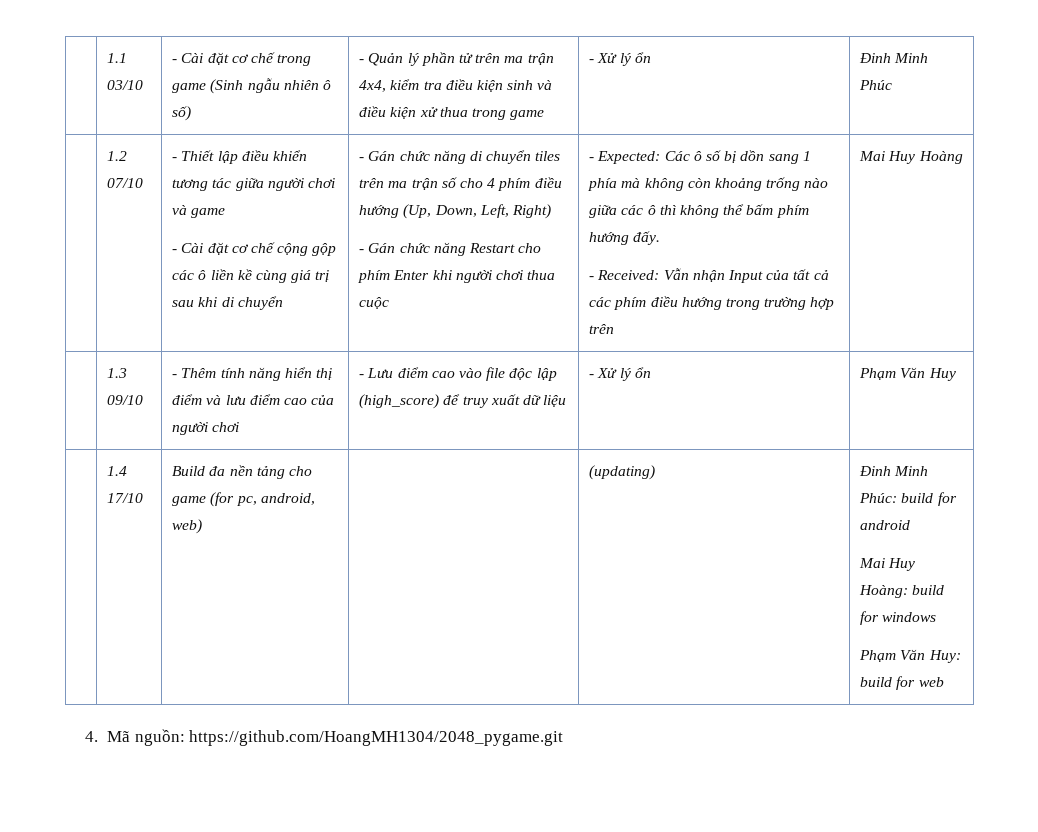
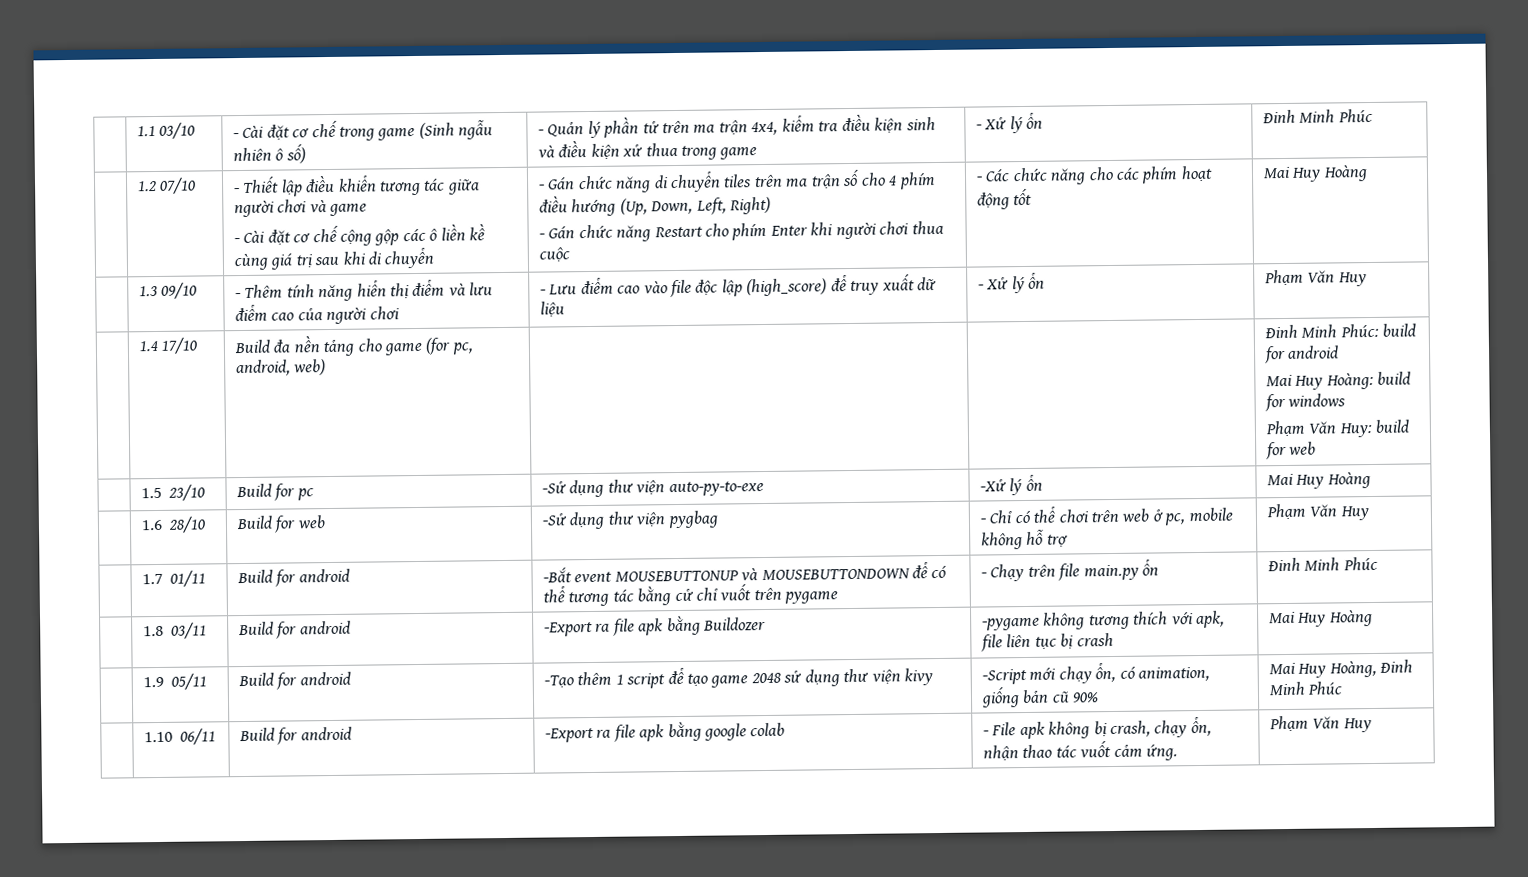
- - Expected: Các ô số bị dồn sang 1 phía mà không còn khoảng trống nào giữa các ô thì không thể bấm phím hướng đấy.
- - Received: Vẫn nhận Input của tất cả các phím điều hướng trong trường hợp trên
+ - Các chức năng cho các phím hoạt động tốt
- | 1.4 17/10 | Build đa nền tảng cho game (for pc, android, web) | | (updating) | Đinh Minh Phúc: build for android
+ | 1.4 17/10 | Build đa nền tảng cho game (for pc, android, web) | | | Đinh Minh Phúc: build for android
- 4. Mã nguồn: https://github.com/HoangMH1304/2048_pygame.git
+ | 1.5 23/10 | Build for pc | -Sử dụng thư viện auto-py-to-exe | -Xử lý ổn | Mai Huy Hoàng
+ | 1.6 28/10 | Build for web | -Sử dụng thư viện pygbag | - Chỉ có thể chơi trên web ở pc, mobile không hỗ trợ | Phạm Văn Huy
+ | 1.7 01/11 | Build for android | -Bắt event MOUSEBUTTONUP và MOUSEBUTTONDOWN để có thể tương tác bằng cử chỉ vuốt trên pygame | - Chạy trên file main.py ổn | Đinh Minh Phúc
+ | 1.8 03/11 | Build for android | -Export ra file apk bằng Buildozer | -pygame không tương thích với apk, file liên tục bị crash | Mai Huy Hoàng
+ | 1.9 05/11 | Build for android | -Tạo thêm 1 script để tạo game 2048 sử dụng thư viện kivy | -Script mới chạy ổn, có animation, giống bản cũ 90% | Mai Huy Hoàng, Đinh Minh Phúc
+ | 1.10 06/11 | Build for android | -Export ra file apk bằng google colab | - File apk không bị crash, chạy ổn, nhận thao tác vuốt cảm ứng. | Phạm Văn Huy

